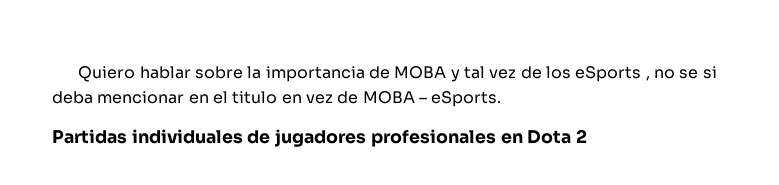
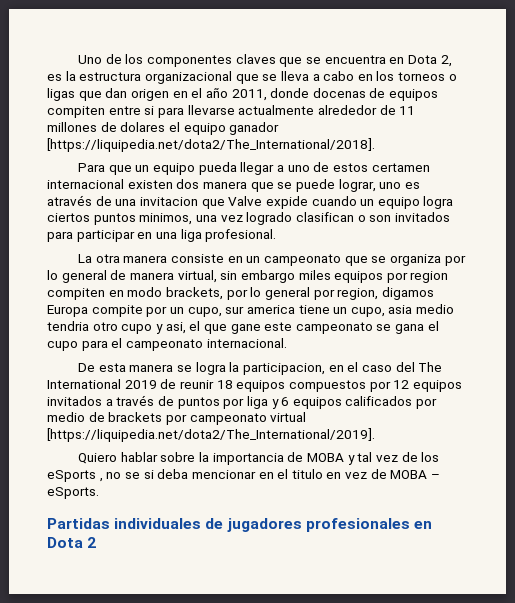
+ Uno de los componentes claves que se encuentra en Dota 2, es la estructura organizacional que se lleva a cabo en los torneos o ligas que dan origen en el año 2011, donde docenas de equipos compiten entre si para llevarse actualmente alrededor de 11 millones de dolares el equipo ganador [https://liquipedia.net/dota2/The_International/2018].
+ Para que un equipo pueda llegar a uno de estos certamen internacional existen dos manera que se puede lograr, uno es através de una invitacion que Valve expide cuando un equipo logra ciertos puntos minimos, una vez logrado clasifican o son invitados para participar en una liga profesional.
+ La otra manera consiste en un campeonato que se organiza por lo general de manera virtual, sin embargo miles equipos por region compiten en modo brackets, por lo general por region, digamos Europa compite por un cupo, sur america tiene un cupo, asia medio tendria otro cupo y asi, el que gane este campeonato se gana el cupo para el campeonato internacional.
+ De esta manera se logra la participacion, en el caso del The International 2019 de reunir 18 equipos compuestos por 12 equipos invitados a través de puntos por liga y 6 equipos calificados por medio de brackets por campeonato virtual [https://liquipedia.net/dota2/The_International/2019].

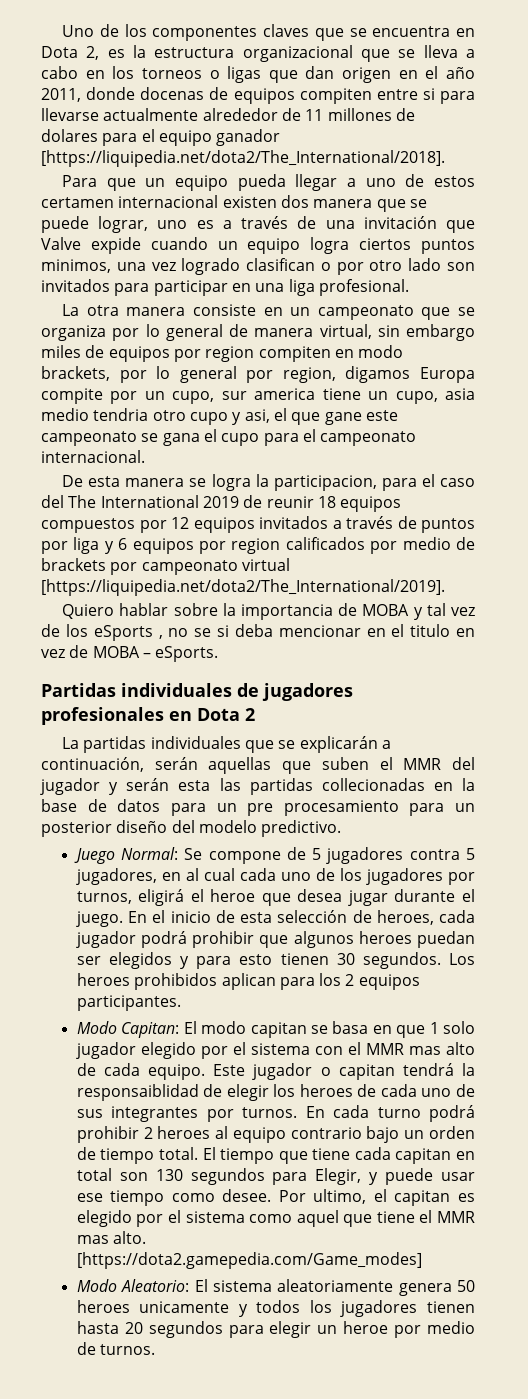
- Uno de los componentes claves que se encuentra en Dota 2, es la estructura organizacional que se lleva a cabo en los torneos o ligas que dan origen en el año 2011, donde docenas de equipos compiten entre si para llevarse actualmente alrededor de 11 millones de dolares el equipo ganador [https://liquipedia.net/dota2/The_International/2018].
+ Uno de los componentes claves que se encuentra en Dota 2, es la estructura organizacional que se lleva a cabo en los torneos o ligas que dan origen en el año 2011, donde docenas de equipos compiten entre si para llevarse actualmente alrededor de 11 millones de dolares para el equipo ganador [https://liquipedia.net/dota2/The_International/2018].
- Para que un equipo pueda llegar a uno de estos certamen internacional existen dos manera que se puede lograr, uno es através de una invitacion que Valve expide cuando un equipo logra ciertos puntos minimos, una vez logrado clasifican o son invitados para participar en una liga profesional.
+ Para que un equipo pueda llegar a uno de estos certamen internacional existen dos manera que se puede lograr, uno es a través de una invitación que Valve expide cuando un equipo logra ciertos puntos minimos, una vez logrado clasifican o por otro lado son invitados para participar en una liga profesional.
- La otra manera consiste en un campeonato que se organiza por lo general de manera virtual, sin embargo miles equipos por region compiten en modo brackets, por lo general por region, digamos Europa compite por un cupo, sur america tiene un cupo, asia medio tendria otro cupo y asi, el que gane este campeonato se gana el cupo para el campeonato internacional.
+ La otra manera consiste en un campeonato que se organiza por lo general de manera virtual, sin embargo miles de equipos por region compiten en modo brackets, por lo general por region, digamos Europa compite por un cupo, sur america tiene un cupo, asia medio tendria otro cupo y asi, el que gane este campeonato se gana el cupo para el campeonato internacional.
- De esta manera se logra la participacion, en el caso del The International 2019 de reunir 18 equipos compuestos por 12 equipos invitados a través de puntos por liga y 6 equipos calificados por medio de brackets por campeonato virtual [https://liquipedia.net/dota2/The_International/2019].
+ De esta manera se logra la participacion, para el caso del The International 2019 de reunir 18 equipos compuestos por 12 equipos invitados a través de puntos por liga y 6 equipos por region calificados por medio de brackets por campeonato virtual [https://liquipedia.net/dota2/The_International/2019].
+ La partidas individuales que se explicarán a continuación, serán aquellas que suben el MMR del jugador y serán esta las partidas collecionadas en la base de datos para un pre procesamiento para un posterior diseño del modelo predictivo.
+ Juego Normal: Se compone de 5 jugadores contra 5 jugadores, en al cual cada uno de los jugadores por turnos, eligirá el heroe que desea jugar durante el juego. En el inicio de esta selección de heroes, cada jugador podrá prohibir que algunos heroes puedan ser elegidos y para esto tienen 30 segundos. Los heroes prohibidos aplican para los 2 equipos participantes.
+ Modo Capitan: El modo capitan se basa en que 1 solo jugador elegido por el sistema con el MMR mas alto de cada equipo. Este jugador o capitan tendrá la responsaiblidad de elegir los heroes de cada uno de sus integrantes por turnos. En cada turno podrá prohibir 2 heroes al equipo contrario bajo un orden de tiempo total. El tiempo que tiene cada capitan en total son 130 segundos para Elegir, y puede usar ese tiempo como desee. Por ultimo, el capitan es elegido por el sistema como aquel que tiene el MMR mas alto. [https://dota2.gamepedia.com/Game_modes]
+ Modo Aleatorio: El sistema aleatoriamente genera 50 heroes unicamente y todos los jugadores tienen hasta 20 segundos para elegir un heroe por medio de turnos.

